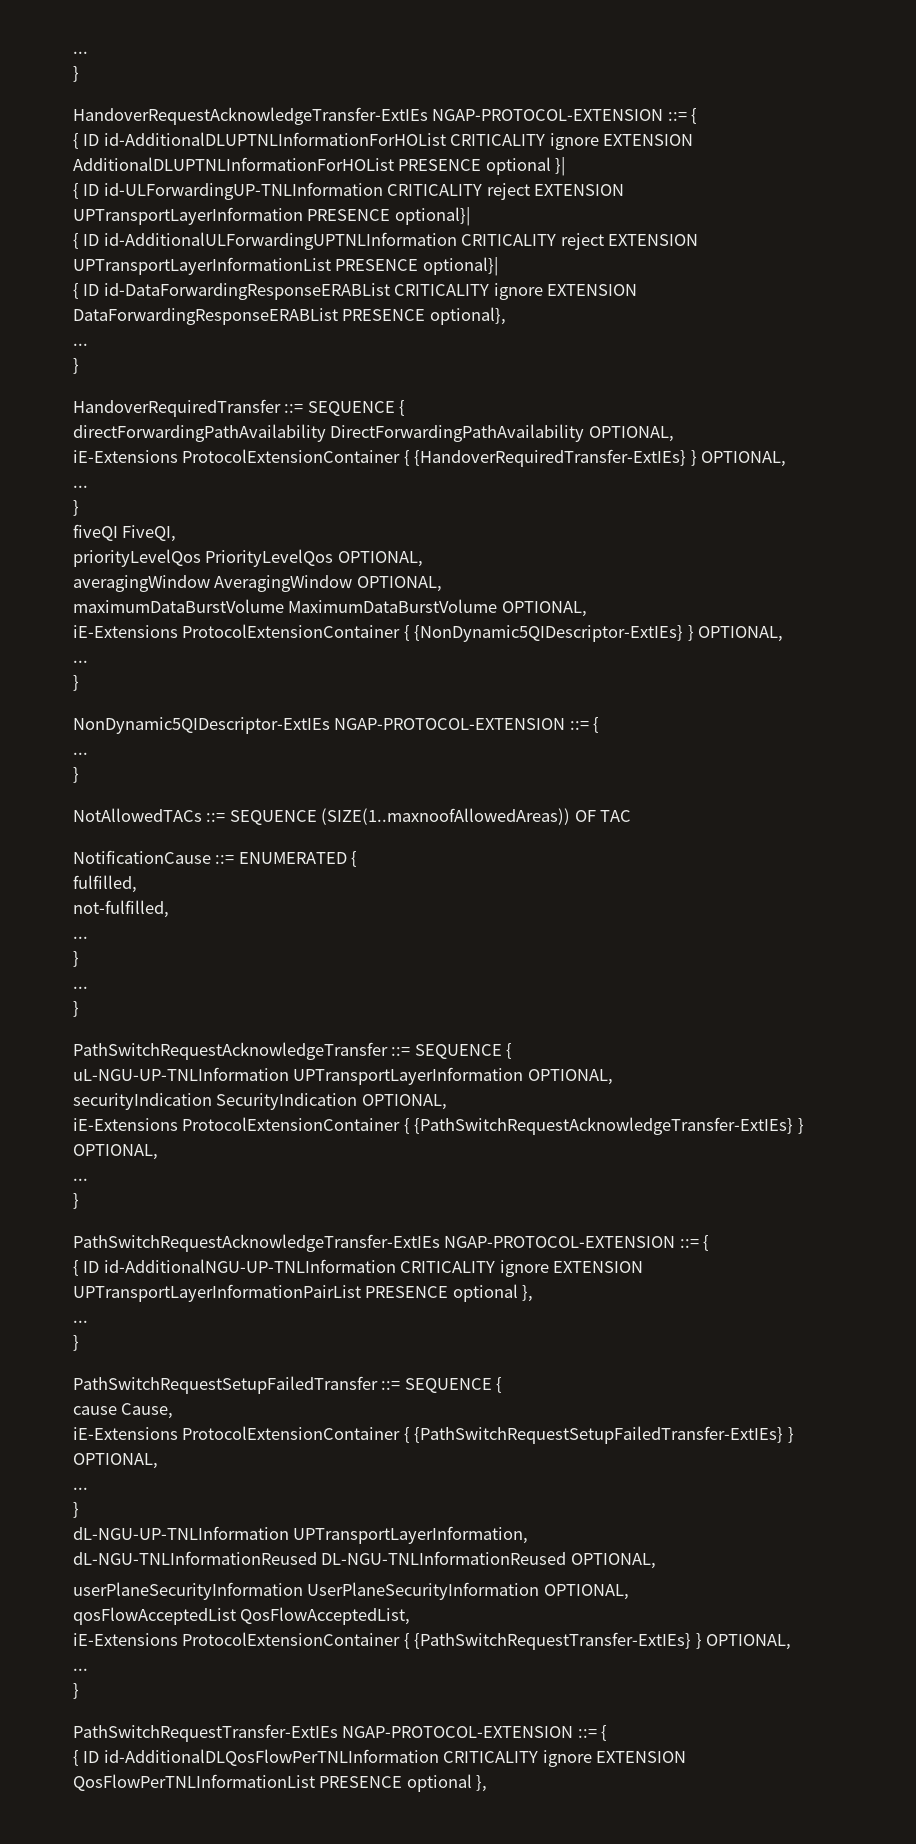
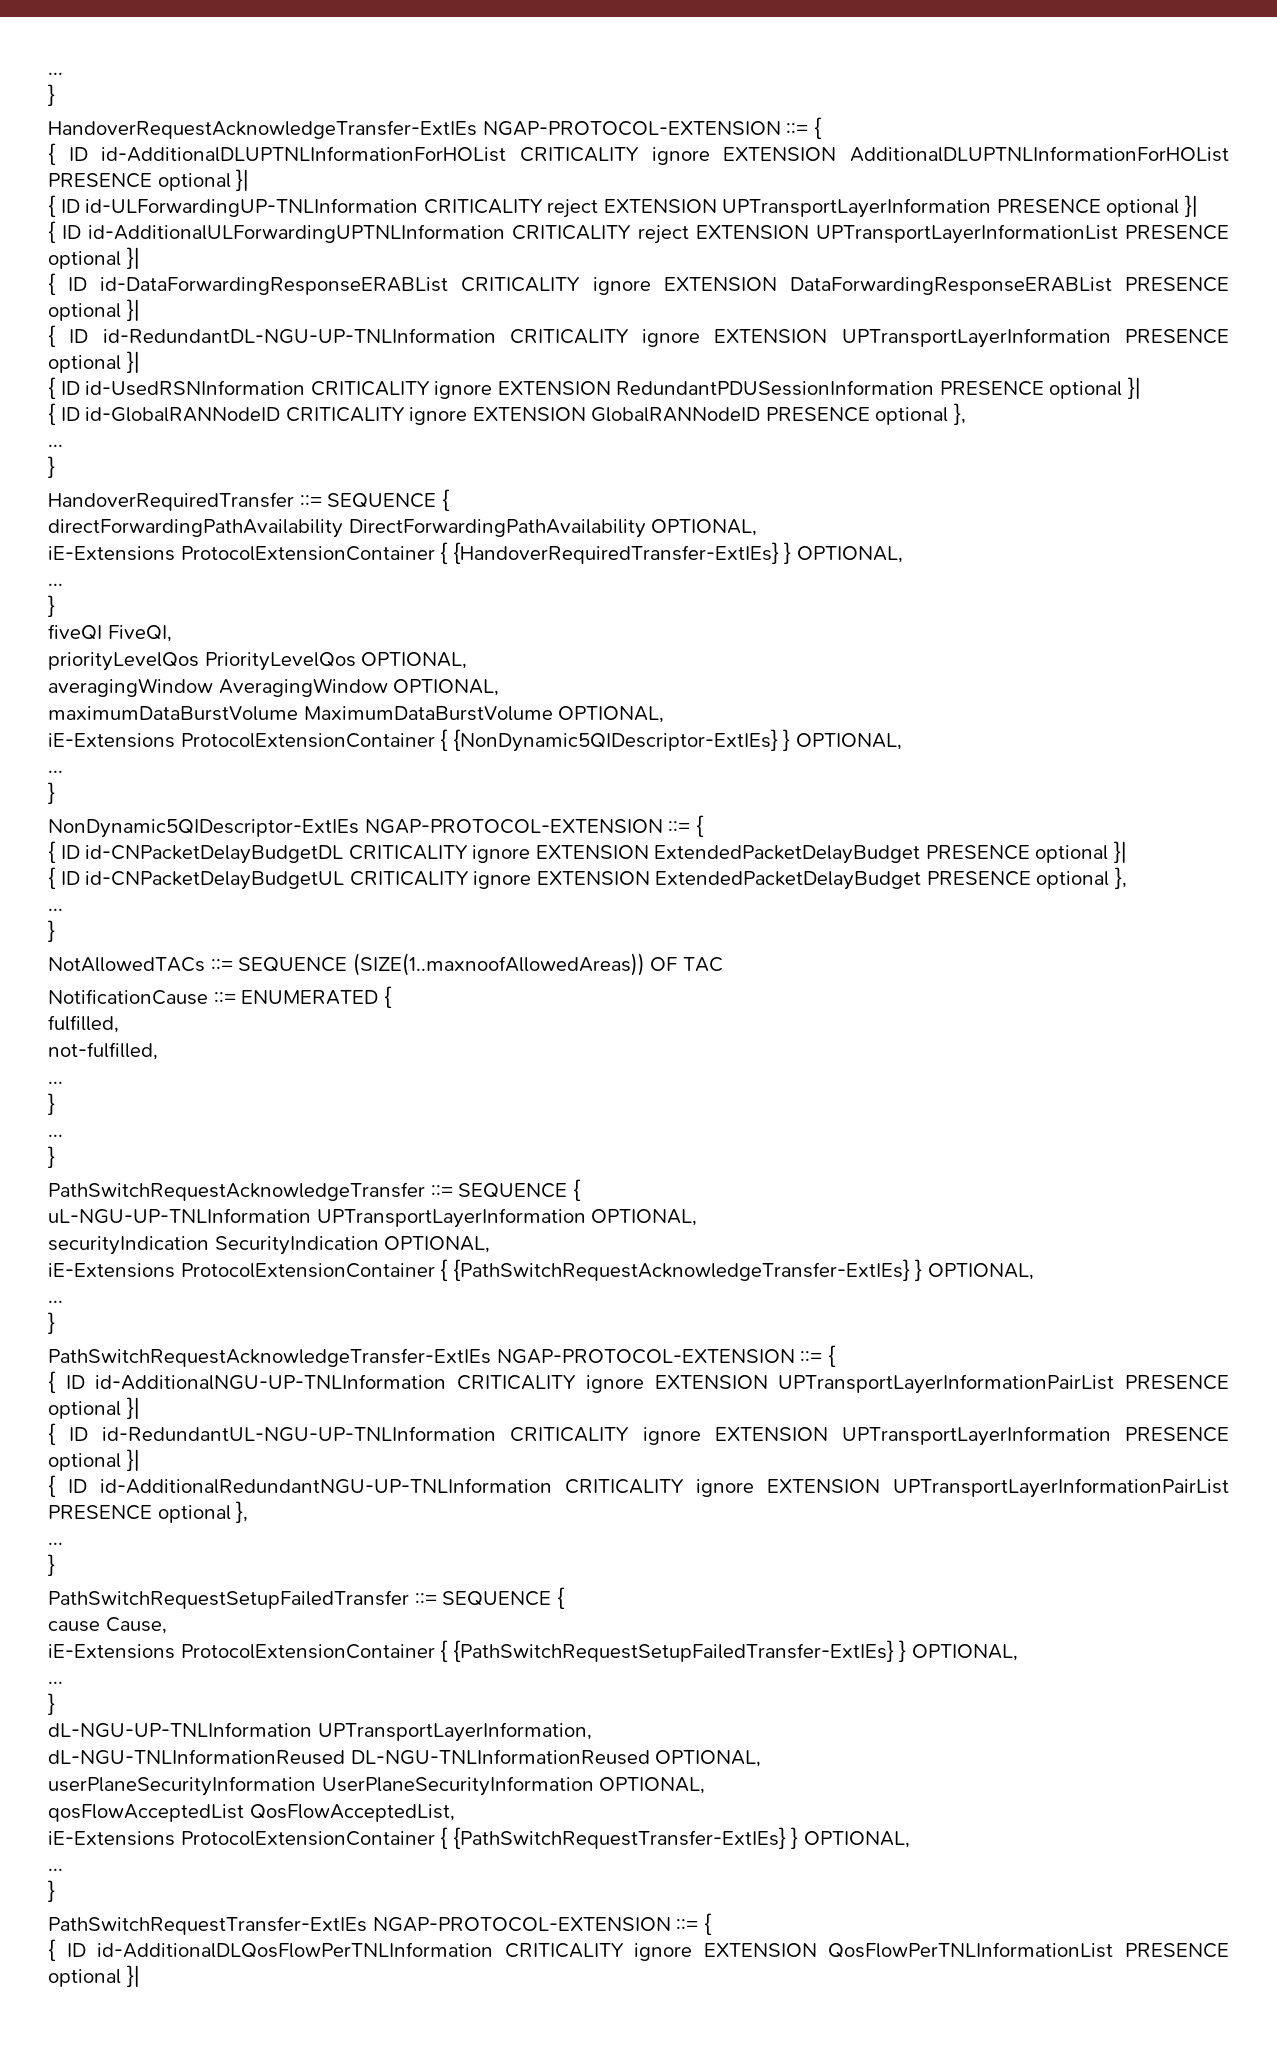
- { ID id-ULForwardingUP-TNLInformation CRITICALITY reject EXTENSION UPTransportLayerInformation PRESENCE optional}|
+ { ID id-ULForwardingUP-TNLInformation CRITICALITY reject EXTENSION UPTransportLayerInformation PRESENCE optional }|
- { ID id-AdditionalULForwardingUPTNLInformation CRITICALITY reject EXTENSION UPTransportLayerInformationList PRESENCE optional}|
+ { ID id-AdditionalULForwardingUPTNLInformation CRITICALITY reject EXTENSION UPTransportLayerInformationList PRESENCE optional }|
- { ID id-DataForwardingResponseERABList CRITICALITY ignore EXTENSION DataForwardingResponseERABList PRESENCE optional},
+ { ID id-DataForwardingResponseERABList CRITICALITY ignore EXTENSION DataForwardingResponseERABList PRESENCE optional }|
+ { ID id-RedundantDL-NGU-UP-TNLInformation CRITICALITY ignore EXTENSION UPTransportLayerInformation PRESENCE optional }|
+ { ID id-UsedRSNInformation CRITICALITY ignore EXTENSION RedundantPDUSessionInformation PRESENCE optional }|
+ { ID id-GlobalRANNodeID CRITICALITY ignore EXTENSION GlobalRANNodeID PRESENCE optional },
+ { ID id-CNPacketDelayBudgetDL CRITICALITY ignore EXTENSION ExtendedPacketDelayBudget PRESENCE optional }|
+ { ID id-CNPacketDelayBudgetUL CRITICALITY ignore EXTENSION ExtendedPacketDelayBudget PRESENCE optional },
- { ID id-AdditionalNGU-UP-TNLInformation CRITICALITY ignore EXTENSION UPTransportLayerInformationPairList PRESENCE optional },
+ { ID id-AdditionalNGU-UP-TNLInformation CRITICALITY ignore EXTENSION UPTransportLayerInformationPairList PRESENCE optional }|
+ { ID id-RedundantUL-NGU-UP-TNLInformation CRITICALITY ignore EXTENSION UPTransportLayerInformation PRESENCE optional }|
+ { ID id-AdditionalRedundantNGU-UP-TNLInformation CRITICALITY ignore EXTENSION UPTransportLayerInformationPairList PRESENCE optional },
- { ID id-AdditionalDLQosFlowPerTNLInformation CRITICALITY ignore EXTENSION QosFlowPerTNLInformationList PRESENCE optional },
+ { ID id-AdditionalDLQosFlowPerTNLInformation CRITICALITY ignore EXTENSION QosFlowPerTNLInformationList PRESENCE optional }|

